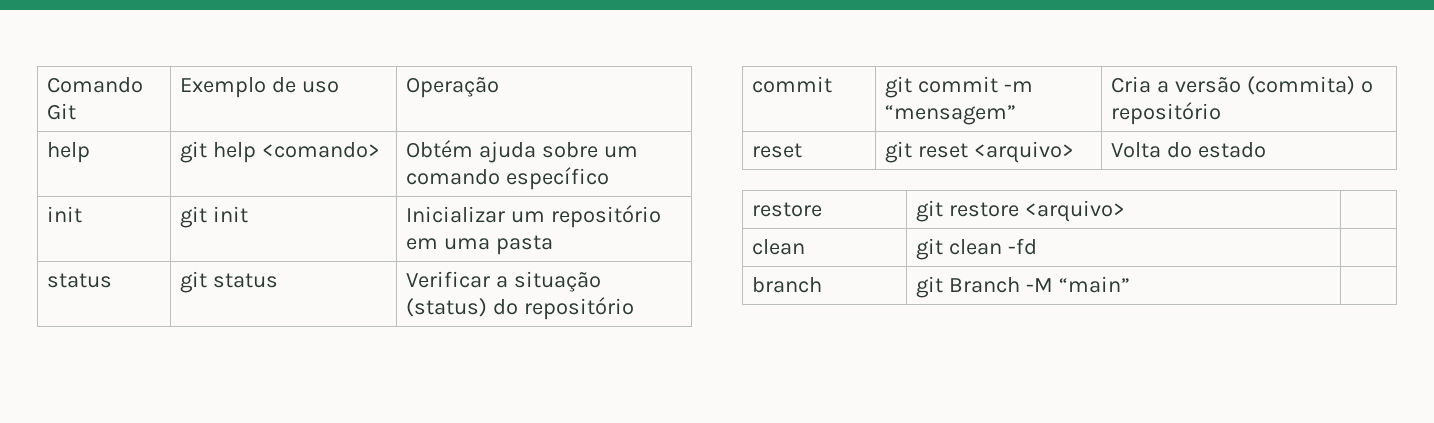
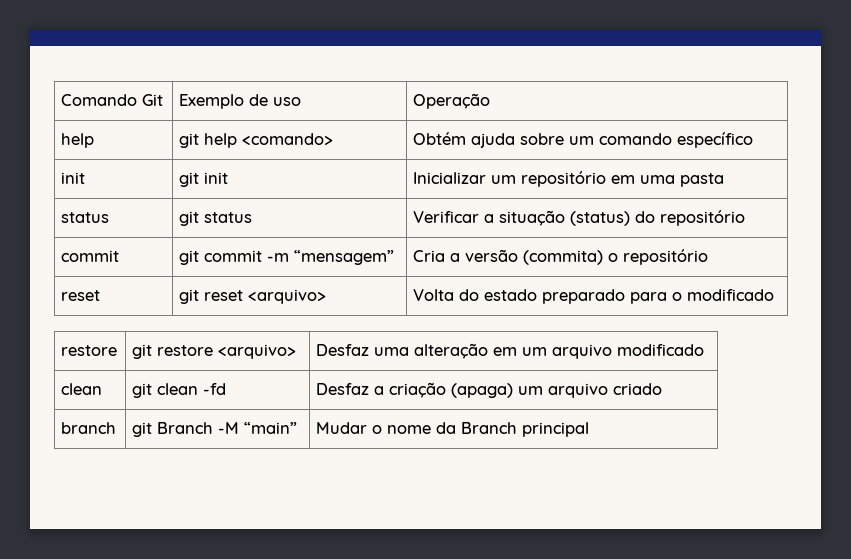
- reset | git reset <arquivo> | Volta do estado
+ reset | git reset <arquivo> | Volta do estado preparado para o modificado
- restore | git restore <arquivo> |
- clean | git clean -fd |
+ restore | git restore <arquivo> | Desfaz uma alteração em um arquivo modificado
+ clean | git clean -fd | Desfaz a criação (apaga) um arquivo criado
- branch | git Branch -M “main” |
+ branch | git Branch -M “main” | Mudar o nome da Branch principal

